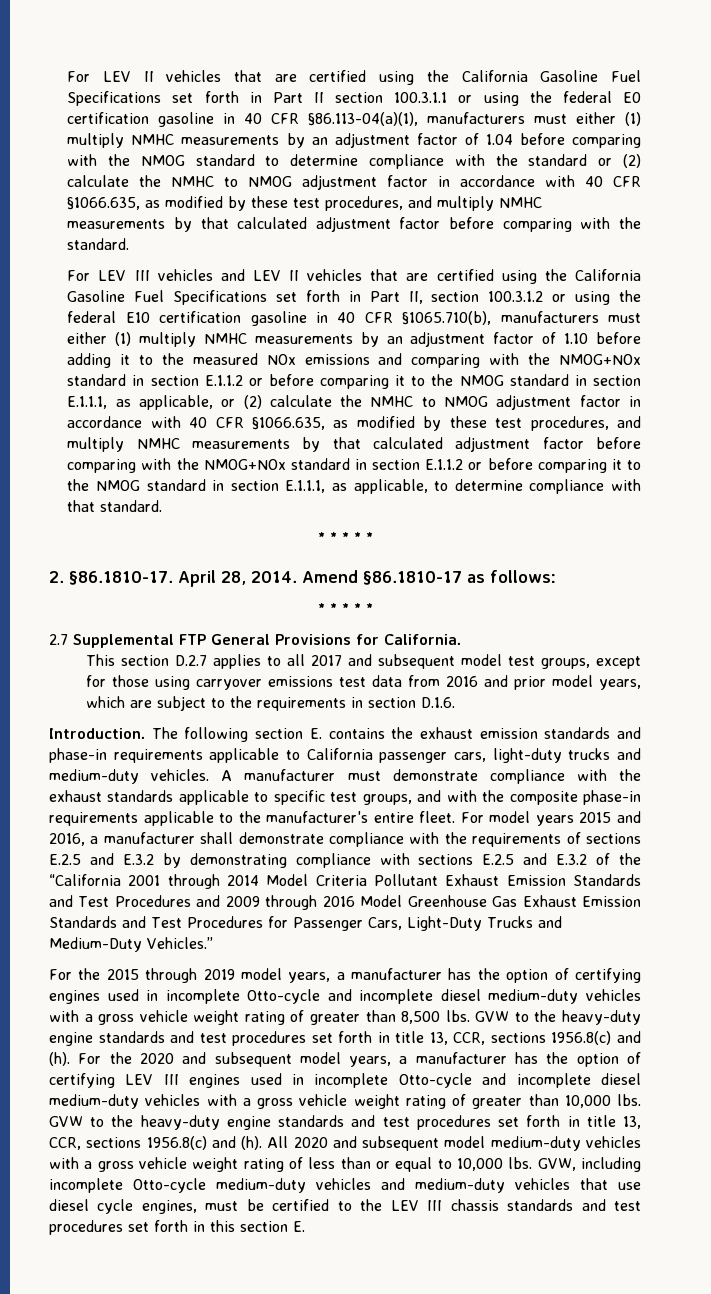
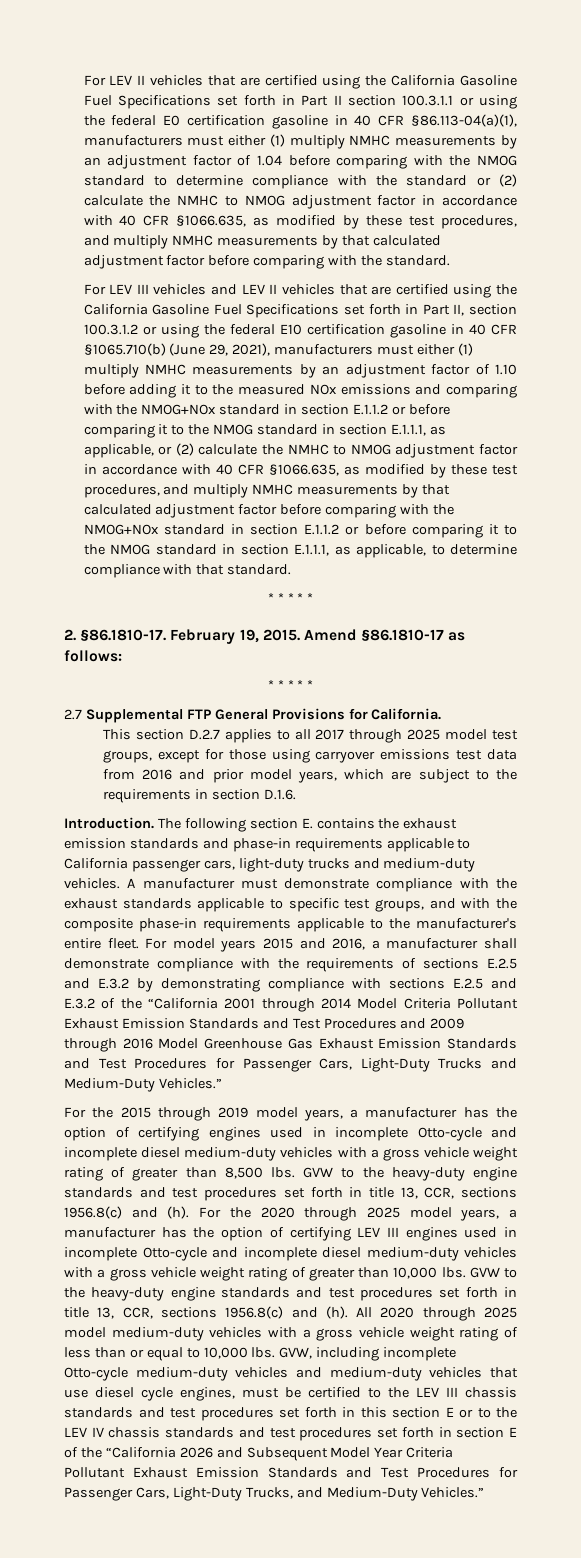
- For LEV III vehicles and LEV II vehicles that are certified using the California Gasoline Fuel Specifications set forth in Part II, section 100.3.1.2 or using the federal E10 certification gasoline in 40 CFR §1065.710(b), manufacturers must either (1) multiply NMHC measurements by an adjustment factor of 1.10 before adding it to the measured NOx emissions and comparing with the NMOG+NOx standard in section E.1.1.2 or before comparing it to the NMOG standard in section E.1.1.1, as applicable, or (2) calculate the NMHC to NMOG adjustment factor in accordance with 40 CFR §1066.635, as modified by these test procedures, and multiply NMHC measurements by that calculated adjustment factor before comparing with the NMOG+NOx standard in section E.1.1.2 or before comparing it to the NMOG standard in section E.1.1.1, as applicable, to determine compliance with that standard.
+ For LEV III vehicles and LEV II vehicles that are certified using the California Gasoline Fuel Specifications set forth in Part II, section 100.3.1.2 or using the federal E10 certification gasoline in 40 CFR §1065.710(b) (June 29, 2021), manufacturers must either (1) multiply NMHC measurements by an adjustment factor of 1.10 before adding it to the measured NOx emissions and comparing with the NMOG+NOx standard in section E.1.1.2 or before comparing it to the NMOG standard in section E.1.1.1, as applicable, or (2) calculate the NMHC to NMOG adjustment factor in accordance with 40 CFR §1066.635, as modified by these test procedures, and multiply NMHC measurements by that calculated adjustment factor before comparing with the NMOG+NOx standard in section E.1.1.2 or before comparing it to the NMOG standard in section E.1.1.1, as applicable, to determine compliance with that standard.
- 2. §86.1810-17. April 28, 2014.
+ 2. §86.1810-17. February 19, 2015.
- This section D.2.7 applies to all 2017 and subsequent model test groups, except for those using carryover emissions test data from 2016 and prior model years, which are subject to the requirements in section D.1.6.
+ This section D.2.7 applies to all 2017 through 2025 model test groups, except for those using carryover emissions test data from 2016 and prior model years, which are subject to the requirements in section D.1.6.
- For the 2020 and subsequent model years, a manufacturer has the option of certifying LEV III engines used in incomplete Otto-cycle and incomplete diesel medium-duty vehicles with a gross vehicle weight rating of greater than 10,000 lbs.
+ For the 2020 through 2025 model years, a manufacturer has the option of certifying LEV III engines used in incomplete Otto-cycle and incomplete diesel medium-duty vehicles with a gross vehicle weight rating of greater than 10,000 lbs.
- All 2020 and subsequent model medium-duty vehicles with a gross vehicle weight rating of less than or equal to 10,000 lbs.
+ All 2020 through 2025 model medium-duty vehicles with a gross vehicle weight rating of less than or equal to 10,000 lbs.
- GVW, including incomplete Otto-cycle medium-duty vehicles and medium-duty vehicles that use diesel cycle engines, must be certified to the LEV III chassis standards and test procedures set forth in this section E.
+ GVW, including incomplete Otto-cycle medium-duty vehicles and medium-duty vehicles that use diesel cycle engines, must be certified to the LEV III chassis standards and test procedures set forth in this section E or to the LEV IV chassis standards and test procedures set forth in section E of the “California 2026 and Subsequent Model Year Criteria Pollutant Exhaust Emission Standards and Test Procedures for Passenger Cars, Light-Duty Trucks, and Medium-Duty Vehicles.”

